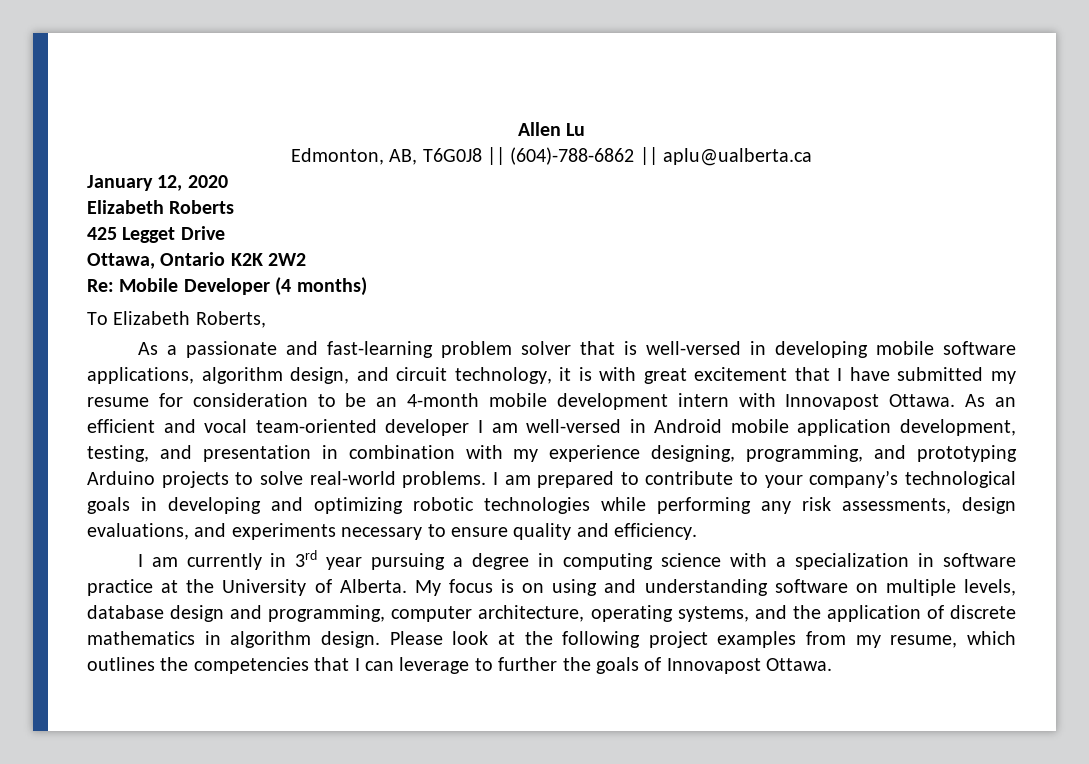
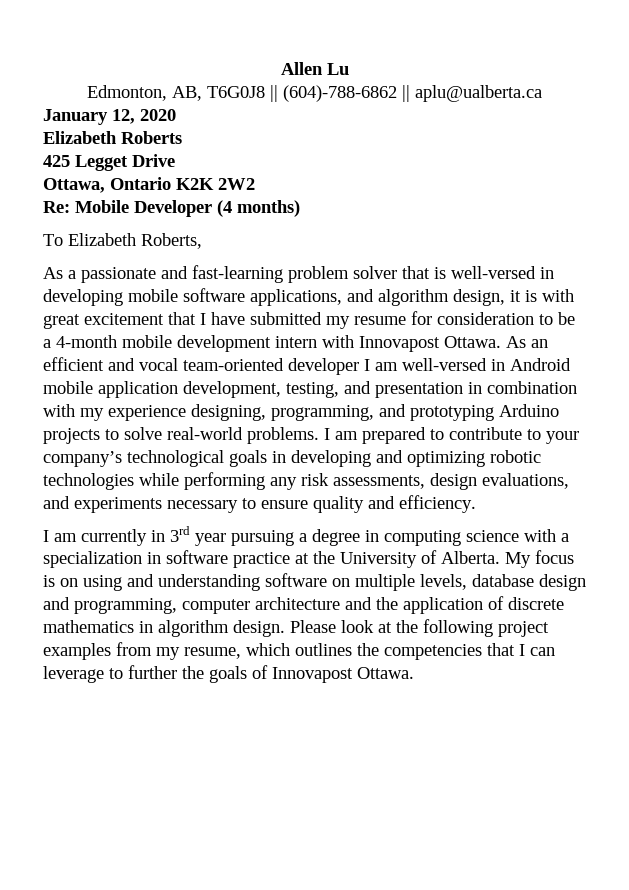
- As a passionate and fast-learning problem solver that is well-versed in developing mobile software applications, algorithm design, and circuit technology, it is with great excitement that I have submitted my resume for consideration to be an 4-month mobile development intern with Innovapost Ottawa.
+ As a passionate and fast-learning problem solver that is well-versed in developing mobile software applications, and algorithm design, it is with great excitement that I have submitted my resume for consideration to be a 4-month mobile development intern with Innovapost Ottawa.
- My focus is on using and understanding software on multiple levels, database design and programming, computer architecture, operating systems, and the application of discrete mathematics in algorithm design.
+ My focus is on using and understanding software on multiple levels, database design and programming, computer architecture and the application of discrete mathematics in algorithm design.

